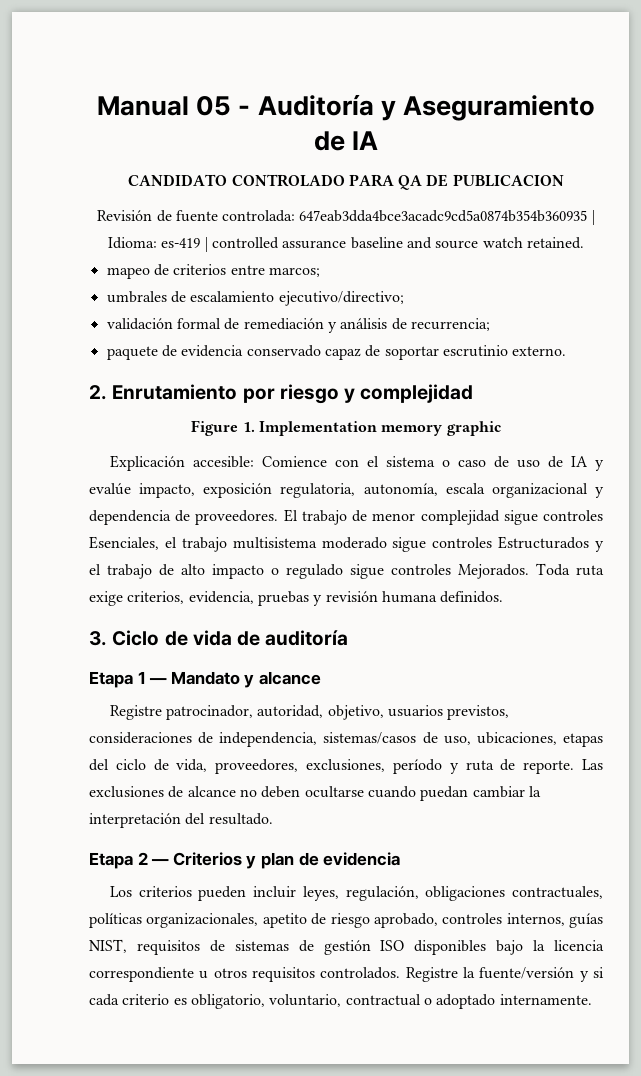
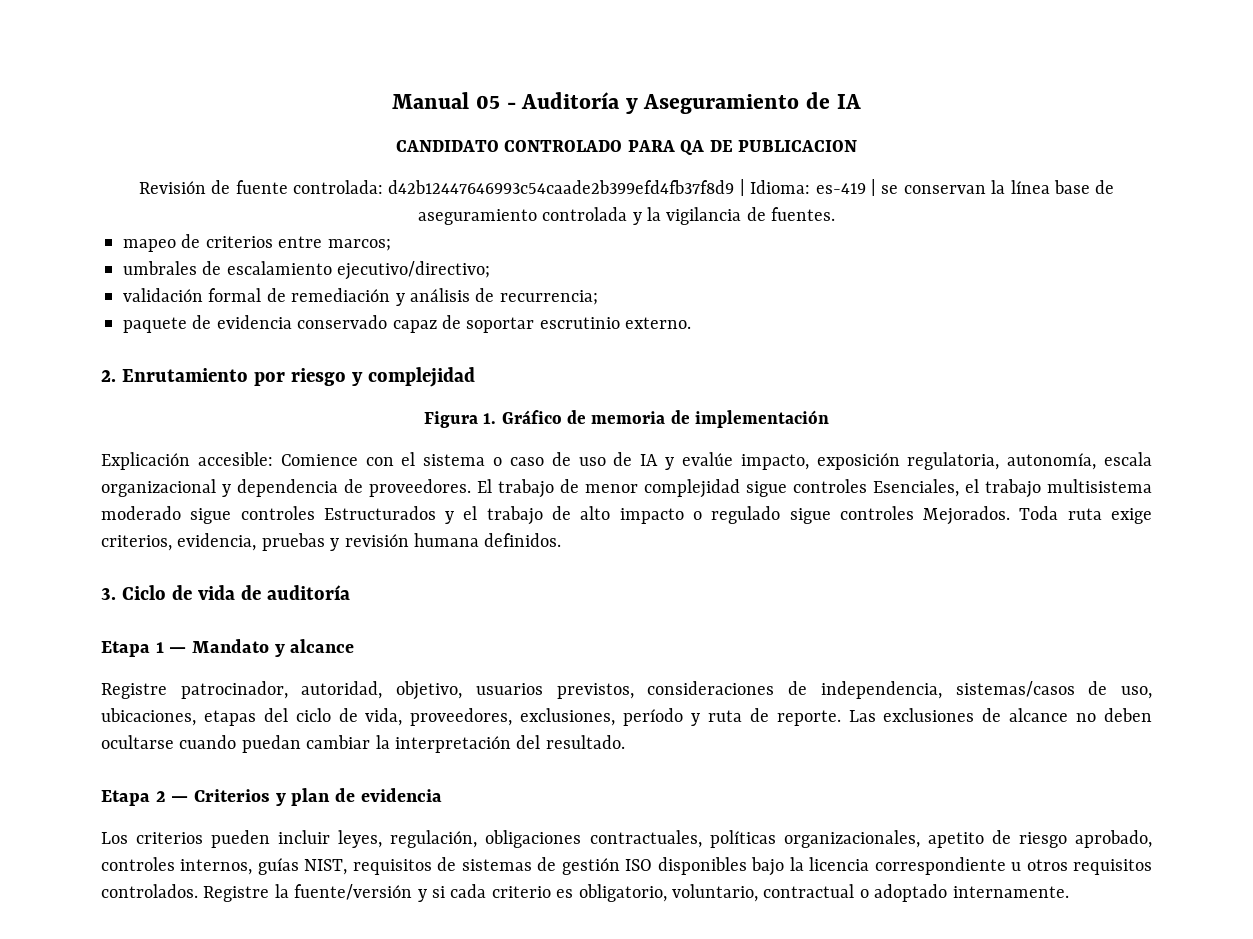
- Revisión de fuente controlada: 647eab3dda4bce3acadc9cd5a0874b354b360935 | Idioma: es-419 | controlled assurance baseline and source watch retained.
+ Revisión de fuente controlada: d42b12447646993c54caade2b399efd4fb37f8d9 | Idioma: es-419 | se conservan la línea base de aseguramiento controlada y la vigilancia de fuentes.
- Figure 1. Implementation memory graphic
+ Figura 1. Gráfico de memoria de implementación

